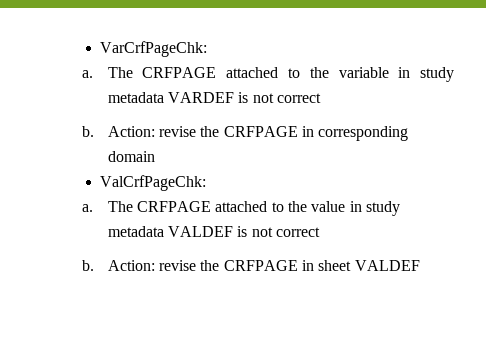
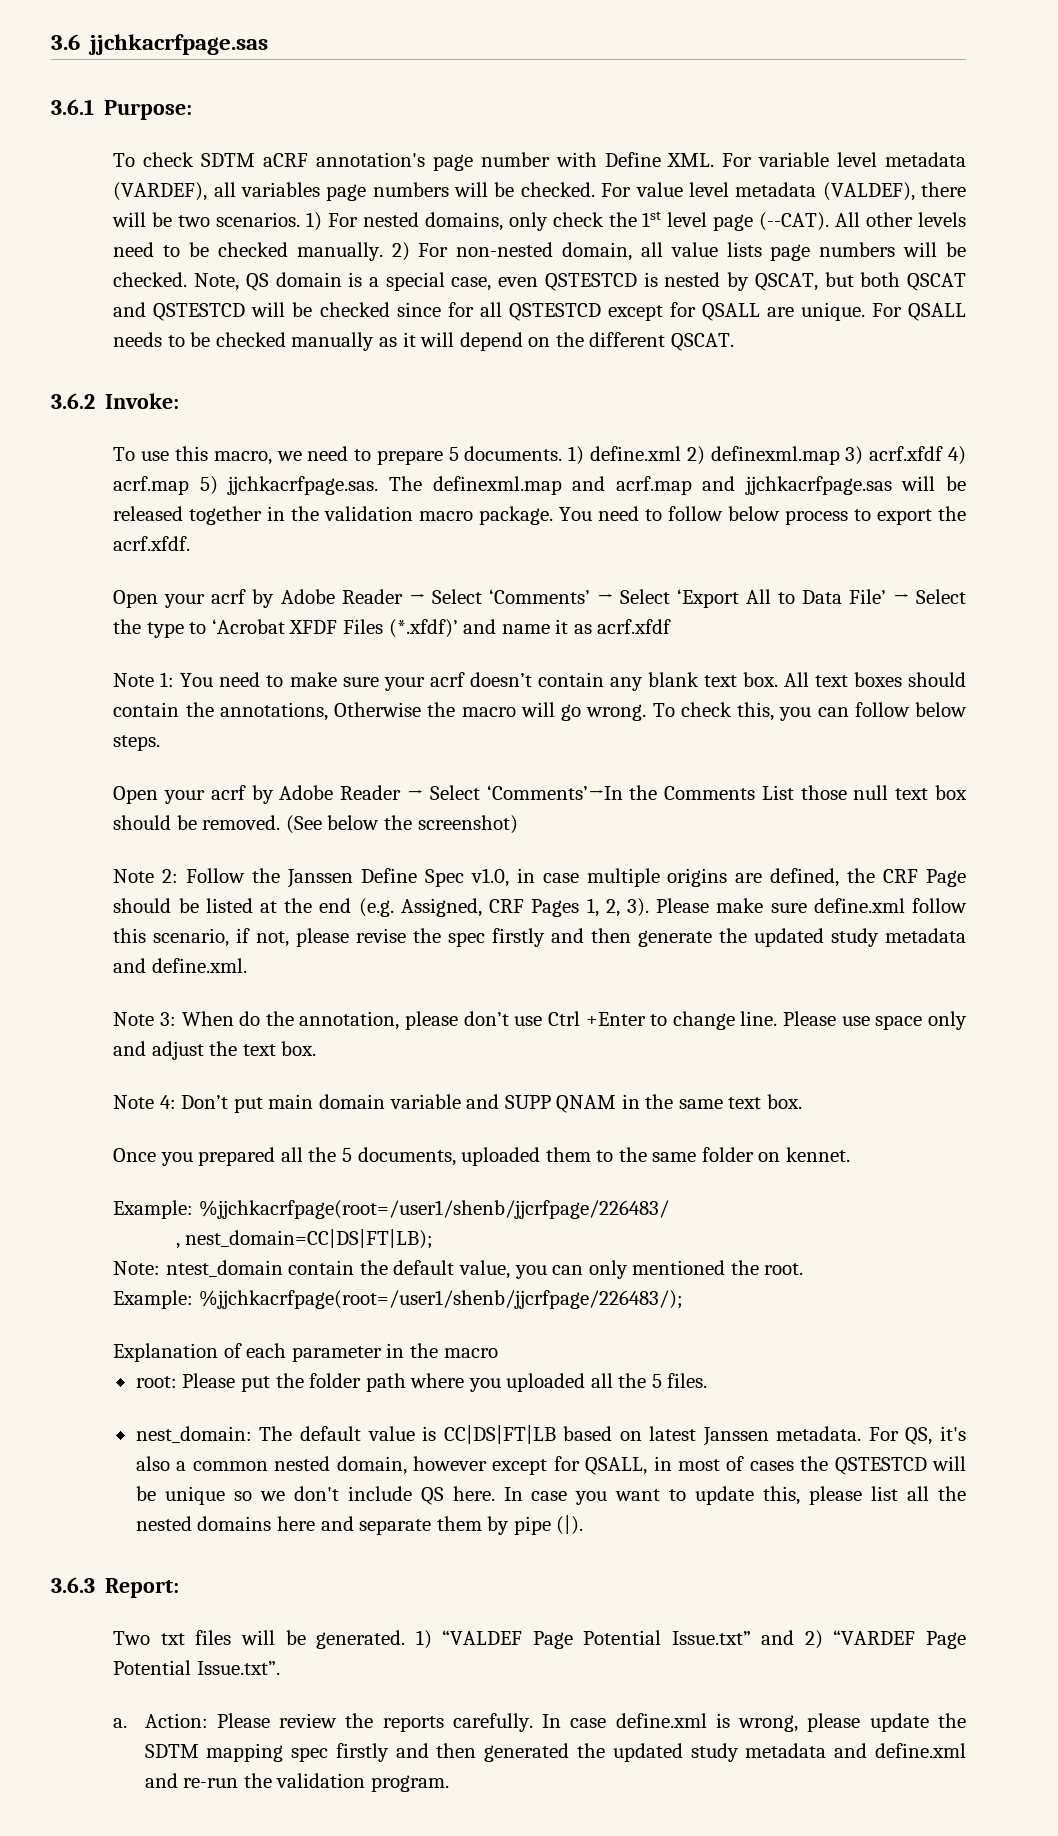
- VarCrfPageChk:
- a. The CRFPAGE attached to the variable in study metadata VARDEF is not correct
- b. Action: revise the CRFPAGE in corresponding domain
- ValCrfPageChk:
- a. The CRFPAGE attached to the value in study metadata VALDEF is not correct
- b. Action: revise the CRFPAGE in sheet VALDEF
+ 3.6 jjchkacrfpage.sas
+ 3.6.1 Purpose:
+ To check SDTM aCRF annotation's page number with Define XML. For variable level metadata (VARDEF), all variables page numbers will be checked. For value level metadata (VALDEF), there will be two scenarios. 1) For nested domains, only check the 1st level page (--CAT). All other levels need to be checked manually. 2) For non-nested domain, all value lists page numbers will be checked. Note, QS domain is a special case, even QSTESTCD is nested by QSCAT, but both QSCAT and QSTESTCD will be checked since for all QSTESTCD except for QSALL are unique. For QSALL needs to be checked manually as it will depend on the different QSCAT.
+ 3.6.2 Invoke:
+ To use this macro, we need to prepare 5 documents. 1) define.xml 2) definexml.map 3) acrf.xfdf 4) acrf.map 5) jjchkacrfpage.sas. The definexml.map and acrf.map and jjchkacrfpage.sas will be released together in the validation macro package. You need to follow below process to export the acrf.xfdf.
+ Open your acrf by Adobe Reader → Select ‘Comments’ → Select ‘Export All to Data File’ → Select the type to ‘Acrobat XFDF Files (*.xfdf)’ and name it as acrf.xfdf
+ Note 1: You need to make sure your acrf doesn’t contain any blank text box. All text boxes should contain the annotations, Otherwise the macro will go wrong. To check this, you can follow below steps.
+ Open your acrf by Adobe Reader → Select ‘Comments’→In the Comments List those null text box should be removed. (See below the screenshot)
+ Note 2: Follow the Janssen Define Spec v1.0, in case multiple origins are defined, the CRF Page should be listed at the end (e.g. Assigned, CRF Pages 1, 2, 3). Please make sure define.xml follow this scenario, if not, please revise the spec firstly and then generate the updated study metadata and define.xml.
+ Note 3: When do the annotation, please don’t use Ctrl +Enter to change line. Please use space only and adjust the text box.
+ Note 4: Don’t put main domain variable and SUPP QNAM in the same text box.
+ Once you prepared all the 5 documents, uploaded them to the same folder on kennet.
+ Example: %jjchkacrfpage(root=/user1/shenb/jjcrfpage/226483/
+ , nest_domain=CC|DS|FT|LB);
+ Note: ntest_domain contain the default value, you can only mentioned the root.
+ Example: %jjchkacrfpage(root=/user1/shenb/jjcrfpage/226483/);
+ Explanation of each parameter in the macro
+ root: Please put the folder path where you uploaded all the 5 files.
+ nest_domain: The default value is CC|DS|FT|LB based on latest Janssen metadata. For QS, it's also a common nested domain, however except for QSALL, in most of cases the QSTESTCD will be unique so we don't include QS here. In case you want to update this, please list all the nested domains here and separate them by pipe (|).
+ 3.6.3 Report:
+ Two txt files will be generated. 1) “VALDEF Page Potential Issue.txt” and 2) “VARDEF Page Potential Issue.txt”.
+ a. Action: Please review the reports carefully. In case define.xml is wrong, please update the SDTM mapping spec firstly and then generated the updated study metadata and define.xml and re-run the validation program.

